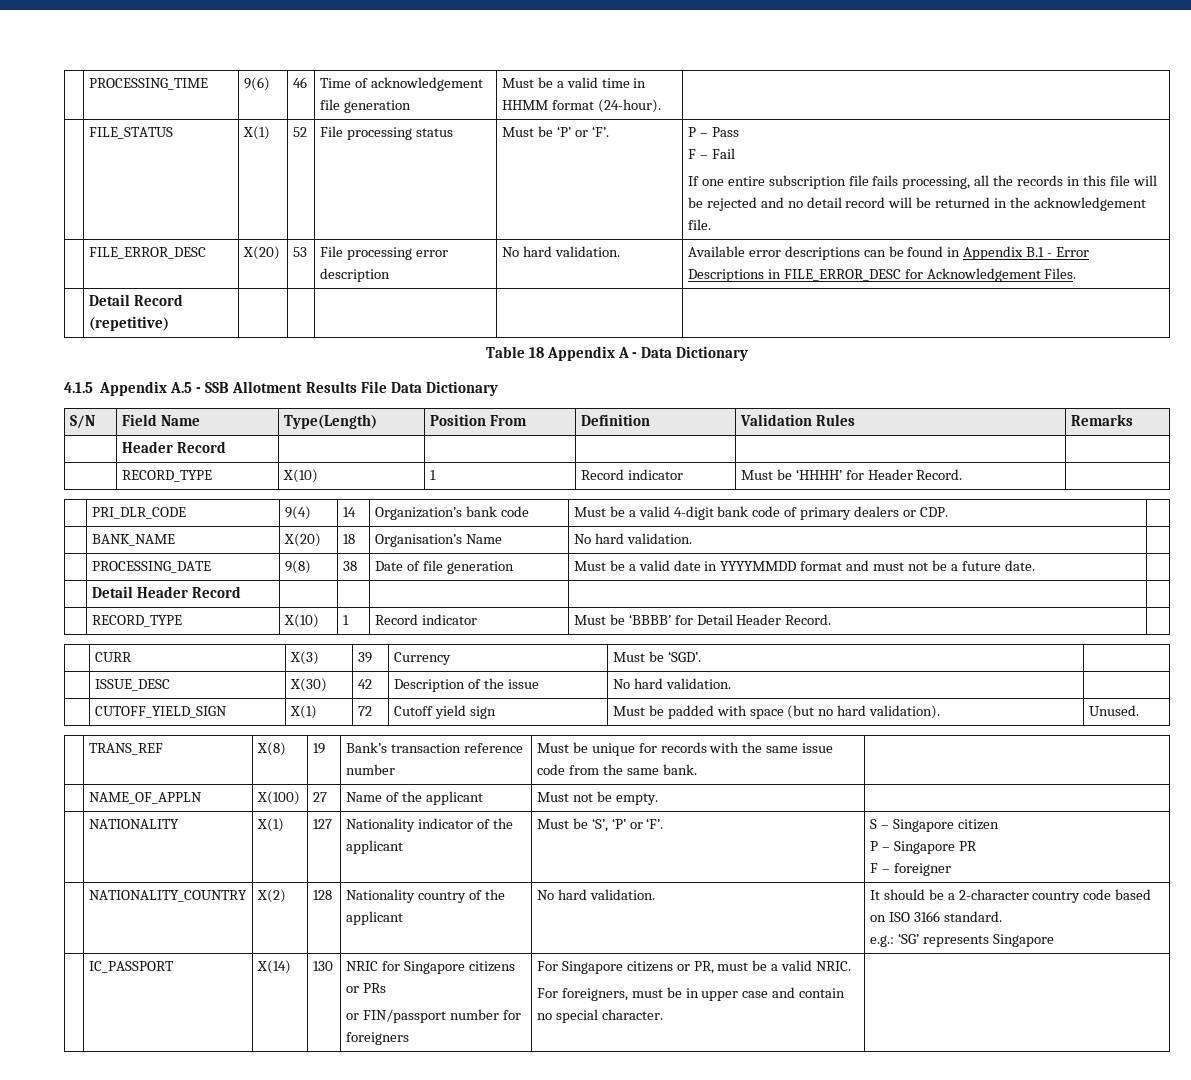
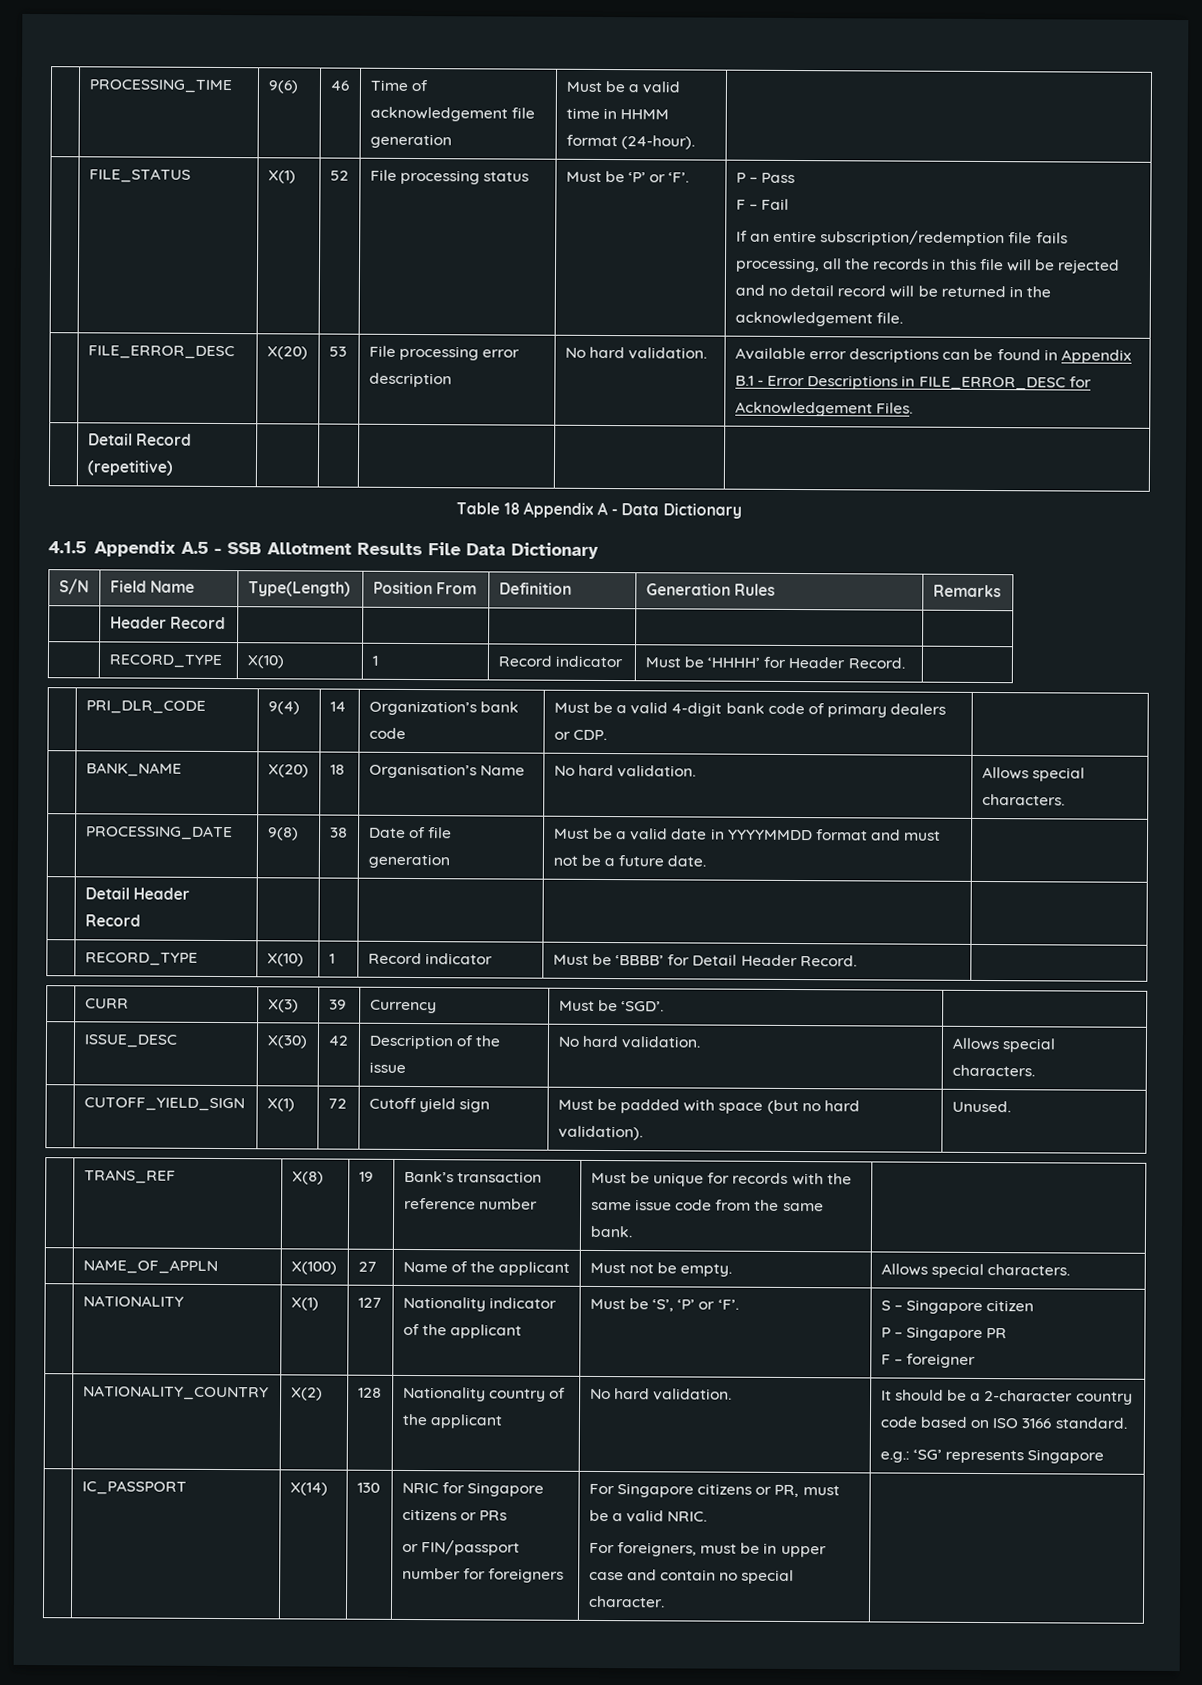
- If one entire subscription file fails processing, all the records in this file will be rejected and no detail record will be returned in the acknowledgement file.
+ If an entire subscription/redemption file fails processing, all the records in this file will be rejected and no detail record will be returned in the acknowledgement file.
- S/N | Field Name | Type(Length) | Position From | Definition | Validation Rules | Remarks
+ S/N | Field Name | Type(Length) | Position From | Definition | Generation Rules | Remarks
- | BANK_NAME | X(20) | 18 | Organisation’s Name | No hard validation. |
+ | BANK_NAME | X(20) | 18 | Organisation’s Name | No hard validation. | Allows special characters.
- | ISSUE_DESC | X(30) | 42 | Description of the issue | No hard validation. |
+ | ISSUE_DESC | X(30) | 42 | Description of the issue | No hard validation. | Allows special characters.
- | NAME_OF_APPLN | X(100) | 27 | Name of the applicant | Must not be empty. |
+ | NAME_OF_APPLN | X(100) | 27 | Name of the applicant | Must not be empty. | Allows special characters.

